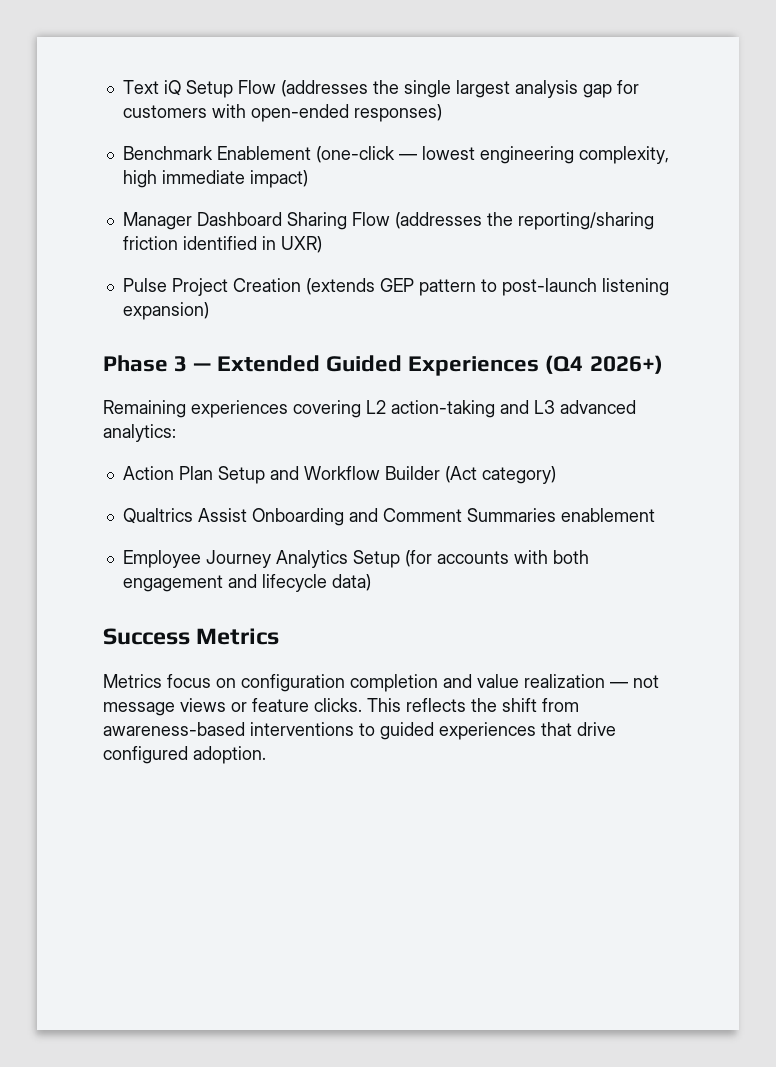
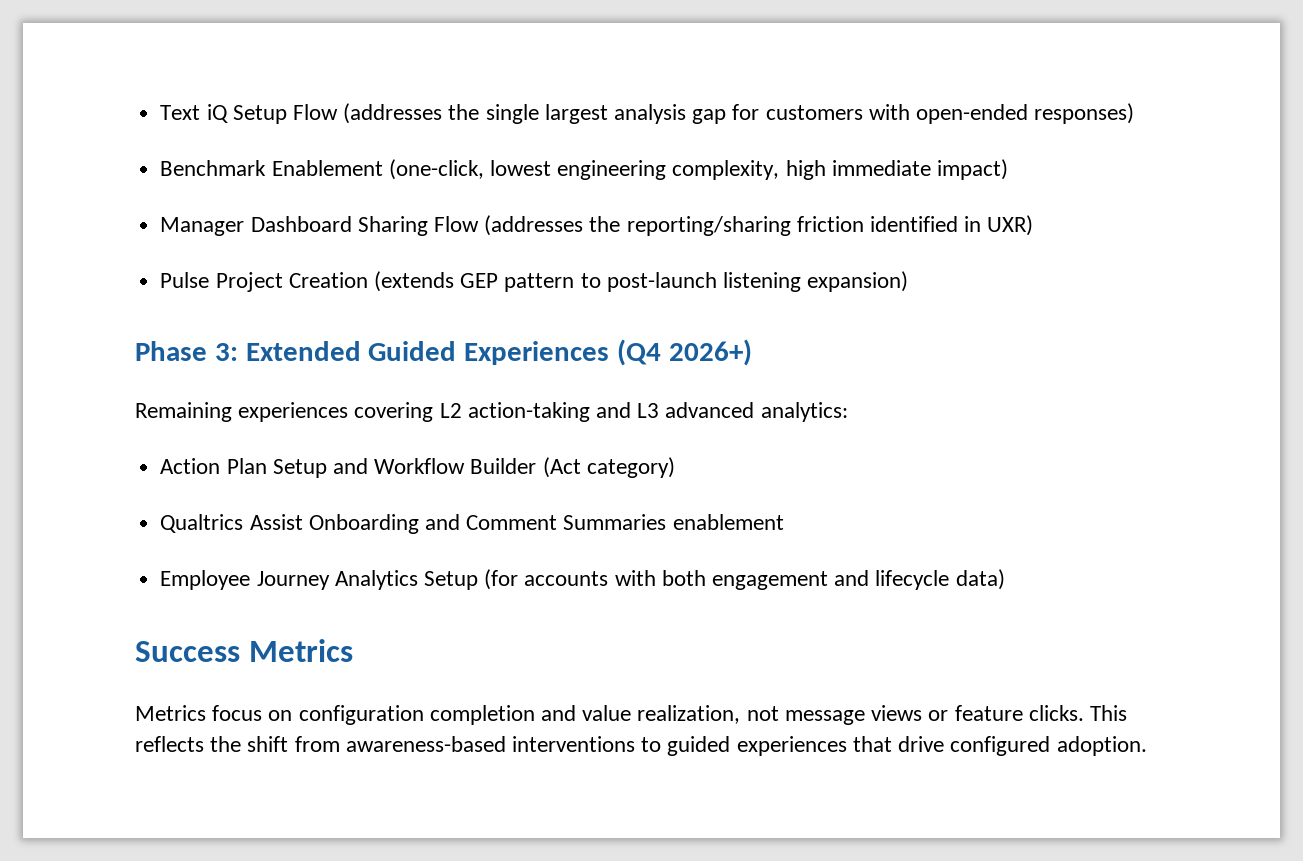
- Benchmark Enablement (one-click — lowest engineering complexity, high immediate impact)
+ Benchmark Enablement (one-click, lowest engineering complexity, high immediate impact)
- Phase 3 — Extended Guided Experiences (Q4 2026+)
+ Phase 3: Extended Guided Experiences (Q4 2026+)
- Metrics focus on configuration completion and value realization — not message views or feature clicks.
+ Metrics focus on configuration completion and value realization, not message views or feature clicks.

